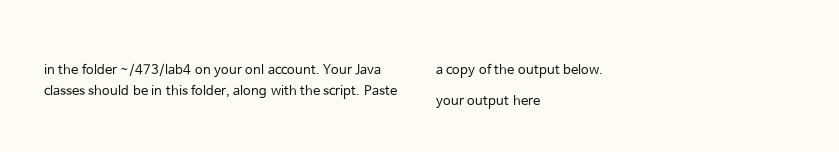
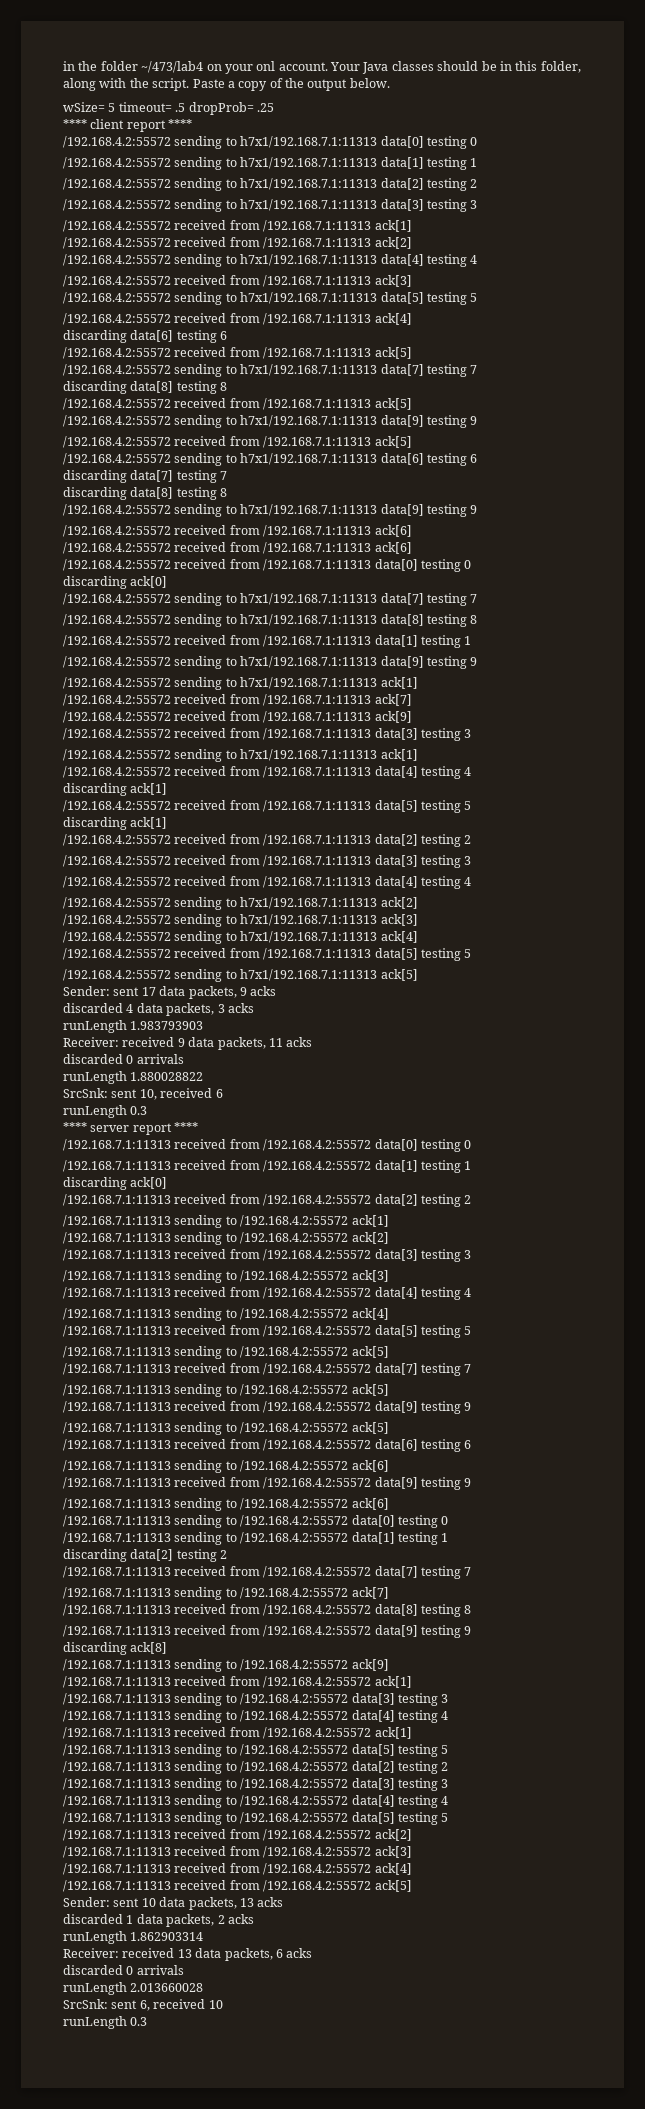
- your output here
+ wSize= 5 timeout= .5 dropProb= .25
+ **** client report ****
+ /192.168.4.2:55572 sending to h7x1/192.168.7.1:11313 data[0] testing 0
+ /192.168.4.2:55572 sending to h7x1/192.168.7.1:11313 data[1] testing 1
+ /192.168.4.2:55572 sending to h7x1/192.168.7.1:11313 data[2] testing 2
+ /192.168.4.2:55572 sending to h7x1/192.168.7.1:11313 data[3] testing 3
+ /192.168.4.2:55572 received from /192.168.7.1:11313 ack[1]
+ /192.168.4.2:55572 received from /192.168.7.1:11313 ack[2]
+ /192.168.4.2:55572 sending to h7x1/192.168.7.1:11313 data[4] testing 4
+ /192.168.4.2:55572 received from /192.168.7.1:11313 ack[3]
+ /192.168.4.2:55572 sending to h7x1/192.168.7.1:11313 data[5] testing 5
+ /192.168.4.2:55572 received from /192.168.7.1:11313 ack[4]
+ discarding data[6] testing 6
+ /192.168.4.2:55572 received from /192.168.7.1:11313 ack[5]
+ /192.168.4.2:55572 sending to h7x1/192.168.7.1:11313 data[7] testing 7
+ discarding data[8] testing 8
+ /192.168.4.2:55572 received from /192.168.7.1:11313 ack[5]
+ /192.168.4.2:55572 sending to h7x1/192.168.7.1:11313 data[9] testing 9
+ /192.168.4.2:55572 received from /192.168.7.1:11313 ack[5]
+ /192.168.4.2:55572 sending to h7x1/192.168.7.1:11313 data[6] testing 6
+ discarding data[7] testing 7
+ discarding data[8] testing 8
+ /192.168.4.2:55572 sending to h7x1/192.168.7.1:11313 data[9] testing 9
+ /192.168.4.2:55572 received from /192.168.7.1:11313 ack[6]
+ /192.168.4.2:55572 received from /192.168.7.1:11313 ack[6]
+ /192.168.4.2:55572 received from /192.168.7.1:11313 data[0] testing 0
+ discarding ack[0]
+ /192.168.4.2:55572 sending to h7x1/192.168.7.1:11313 data[7] testing 7
+ /192.168.4.2:55572 sending to h7x1/192.168.7.1:11313 data[8] testing 8
+ /192.168.4.2:55572 received from /192.168.7.1:11313 data[1] testing 1
+ /192.168.4.2:55572 sending to h7x1/192.168.7.1:11313 data[9] testing 9
+ /192.168.4.2:55572 sending to h7x1/192.168.7.1:11313 ack[1]
+ /192.168.4.2:55572 received from /192.168.7.1:11313 ack[7]
+ /192.168.4.2:55572 received from /192.168.7.1:11313 ack[9]
+ /192.168.4.2:55572 received from /192.168.7.1:11313 data[3] testing 3
+ /192.168.4.2:55572 sending to h7x1/192.168.7.1:11313 ack[1]
+ /192.168.4.2:55572 received from /192.168.7.1:11313 data[4] testing 4
+ discarding ack[1]
+ /192.168.4.2:55572 received from /192.168.7.1:11313 data[5] testing 5
+ discarding ack[1]
+ /192.168.4.2:55572 received from /192.168.7.1:11313 data[2] testing 2
+ /192.168.4.2:55572 received from /192.168.7.1:11313 data[3] testing 3
+ /192.168.4.2:55572 received from /192.168.7.1:11313 data[4] testing 4
+ /192.168.4.2:55572 sending to h7x1/192.168.7.1:11313 ack[2]
+ /192.168.4.2:55572 sending to h7x1/192.168.7.1:11313 ack[3]
+ /192.168.4.2:55572 sending to h7x1/192.168.7.1:11313 ack[4]
+ /192.168.4.2:55572 received from /192.168.7.1:11313 data[5] testing 5
+ /192.168.4.2:55572 sending to h7x1/192.168.7.1:11313 ack[5]
+ Sender: sent 17 data packets, 9 acks
+ discarded 4 data packets, 3 acks
+ runLength 1.983793903
+ Receiver: received 9 data packets, 11 acks
+ discarded 0 arrivals
+ runLength 1.880028822
+ SrcSnk: sent 10, received 6
+ runLength 0.3
+ **** server report ****
+ /192.168.7.1:11313 received from /192.168.4.2:55572 data[0] testing 0
+ /192.168.7.1:11313 received from /192.168.4.2:55572 data[1] testing 1
+ discarding ack[0]
+ /192.168.7.1:11313 received from /192.168.4.2:55572 data[2] testing 2
+ /192.168.7.1:11313 sending to /192.168.4.2:55572 ack[1]
+ /192.168.7.1:11313 sending to /192.168.4.2:55572 ack[2]
+ /192.168.7.1:11313 received from /192.168.4.2:55572 data[3] testing 3
+ /192.168.7.1:11313 sending to /192.168.4.2:55572 ack[3]
+ /192.168.7.1:11313 received from /192.168.4.2:55572 data[4] testing 4
+ /192.168.7.1:11313 sending to /192.168.4.2:55572 ack[4]
+ /192.168.7.1:11313 received from /192.168.4.2:55572 data[5] testing 5
+ /192.168.7.1:11313 sending to /192.168.4.2:55572 ack[5]
+ /192.168.7.1:11313 received from /192.168.4.2:55572 data[7] testing 7
+ /192.168.7.1:11313 sending to /192.168.4.2:55572 ack[5]
+ /192.168.7.1:11313 received from /192.168.4.2:55572 data[9] testing 9
+ /192.168.7.1:11313 sending to /192.168.4.2:55572 ack[5]
+ /192.168.7.1:11313 received from /192.168.4.2:55572 data[6] testing 6
+ /192.168.7.1:11313 sending to /192.168.4.2:55572 ack[6]
+ /192.168.7.1:11313 received from /192.168.4.2:55572 data[9] testing 9
+ /192.168.7.1:11313 sending to /192.168.4.2:55572 ack[6]
+ /192.168.7.1:11313 sending to /192.168.4.2:55572 data[0] testing 0
+ /192.168.7.1:11313 sending to /192.168.4.2:55572 data[1] testing 1
+ discarding data[2] testing 2
+ /192.168.7.1:11313 received from /192.168.4.2:55572 data[7] testing 7
+ /192.168.7.1:11313 sending to /192.168.4.2:55572 ack[7]
+ /192.168.7.1:11313 received from /192.168.4.2:55572 data[8] testing 8
+ /192.168.7.1:11313 received from /192.168.4.2:55572 data[9] testing 9
+ discarding ack[8]
+ /192.168.7.1:11313 sending to /192.168.4.2:55572 ack[9]
+ /192.168.7.1:11313 received from /192.168.4.2:55572 ack[1]
+ /192.168.7.1:11313 sending to /192.168.4.2:55572 data[3] testing 3
+ /192.168.7.1:11313 sending to /192.168.4.2:55572 data[4] testing 4
+ /192.168.7.1:11313 received from /192.168.4.2:55572 ack[1]
+ /192.168.7.1:11313 sending to /192.168.4.2:55572 data[5] testing 5
+ /192.168.7.1:11313 sending to /192.168.4.2:55572 data[2] testing 2
+ /192.168.7.1:11313 sending to /192.168.4.2:55572 data[3] testing 3
+ /192.168.7.1:11313 sending to /192.168.4.2:55572 data[4] testing 4
+ /192.168.7.1:11313 sending to /192.168.4.2:55572 data[5] testing 5
+ /192.168.7.1:11313 received from /192.168.4.2:55572 ack[2]
+ /192.168.7.1:11313 received from /192.168.4.2:55572 ack[3]
+ /192.168.7.1:11313 received from /192.168.4.2:55572 ack[4]
+ /192.168.7.1:11313 received from /192.168.4.2:55572 ack[5]
+ Sender: sent 10 data packets, 13 acks
+ discarded 1 data packets, 2 acks
+ runLength 1.862903314
+ Receiver: received 13 data packets, 6 acks
+ discarded 0 arrivals
+ runLength 2.013660028
+ SrcSnk: sent 6, received 10
+ runLength 0.3

